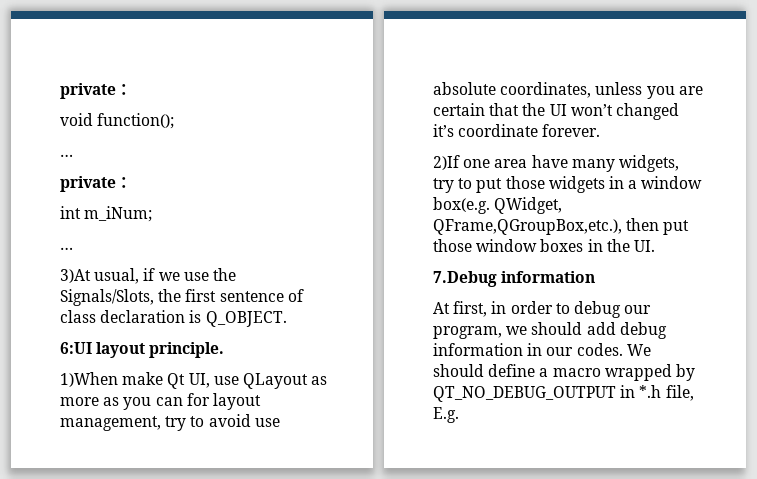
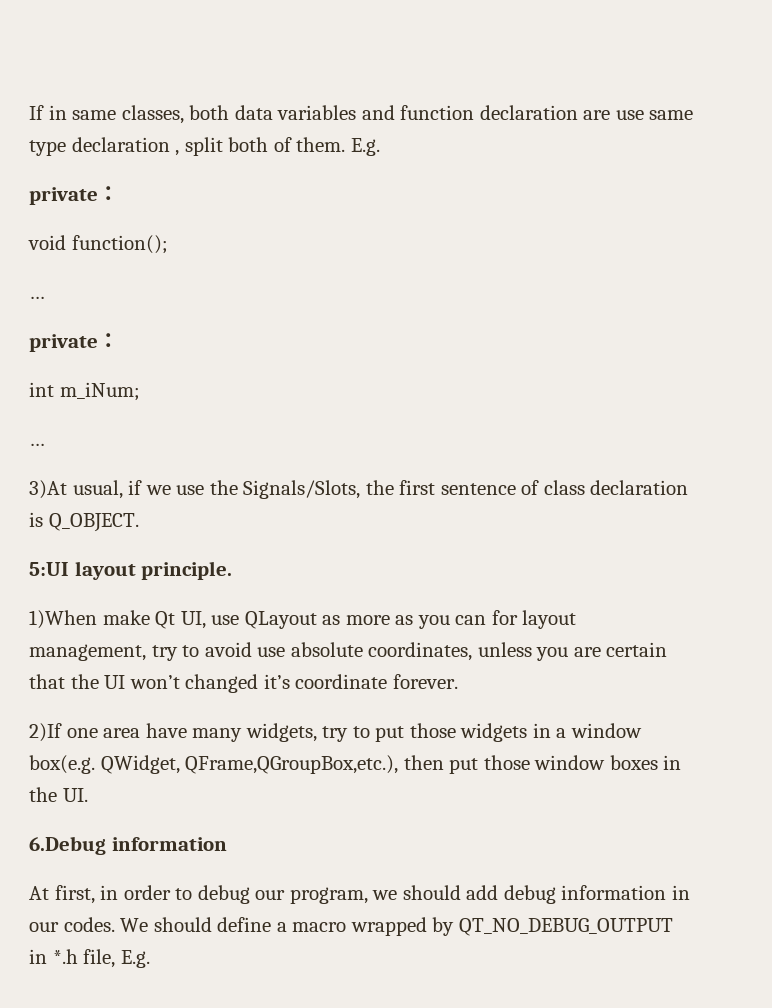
+ If in same classes, both data variables and function declaration are use same type declaration , split both of them. E.g.
- 6:UI layout principle.
+ 5:UI layout principle.
- 7.Debug information
+ 6.Debug information

